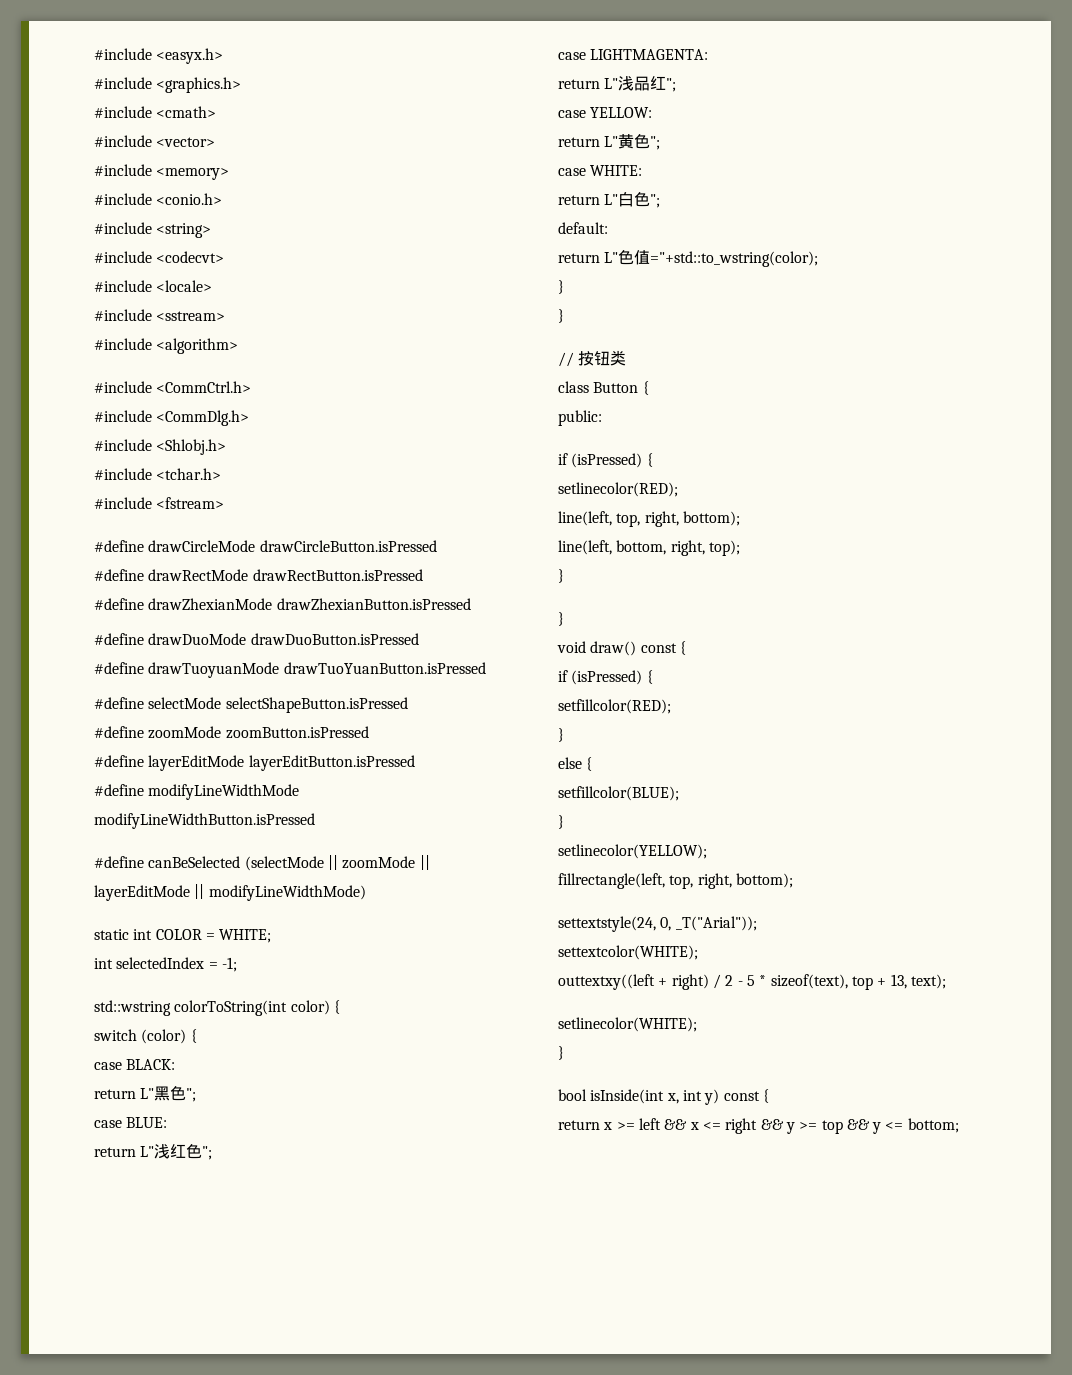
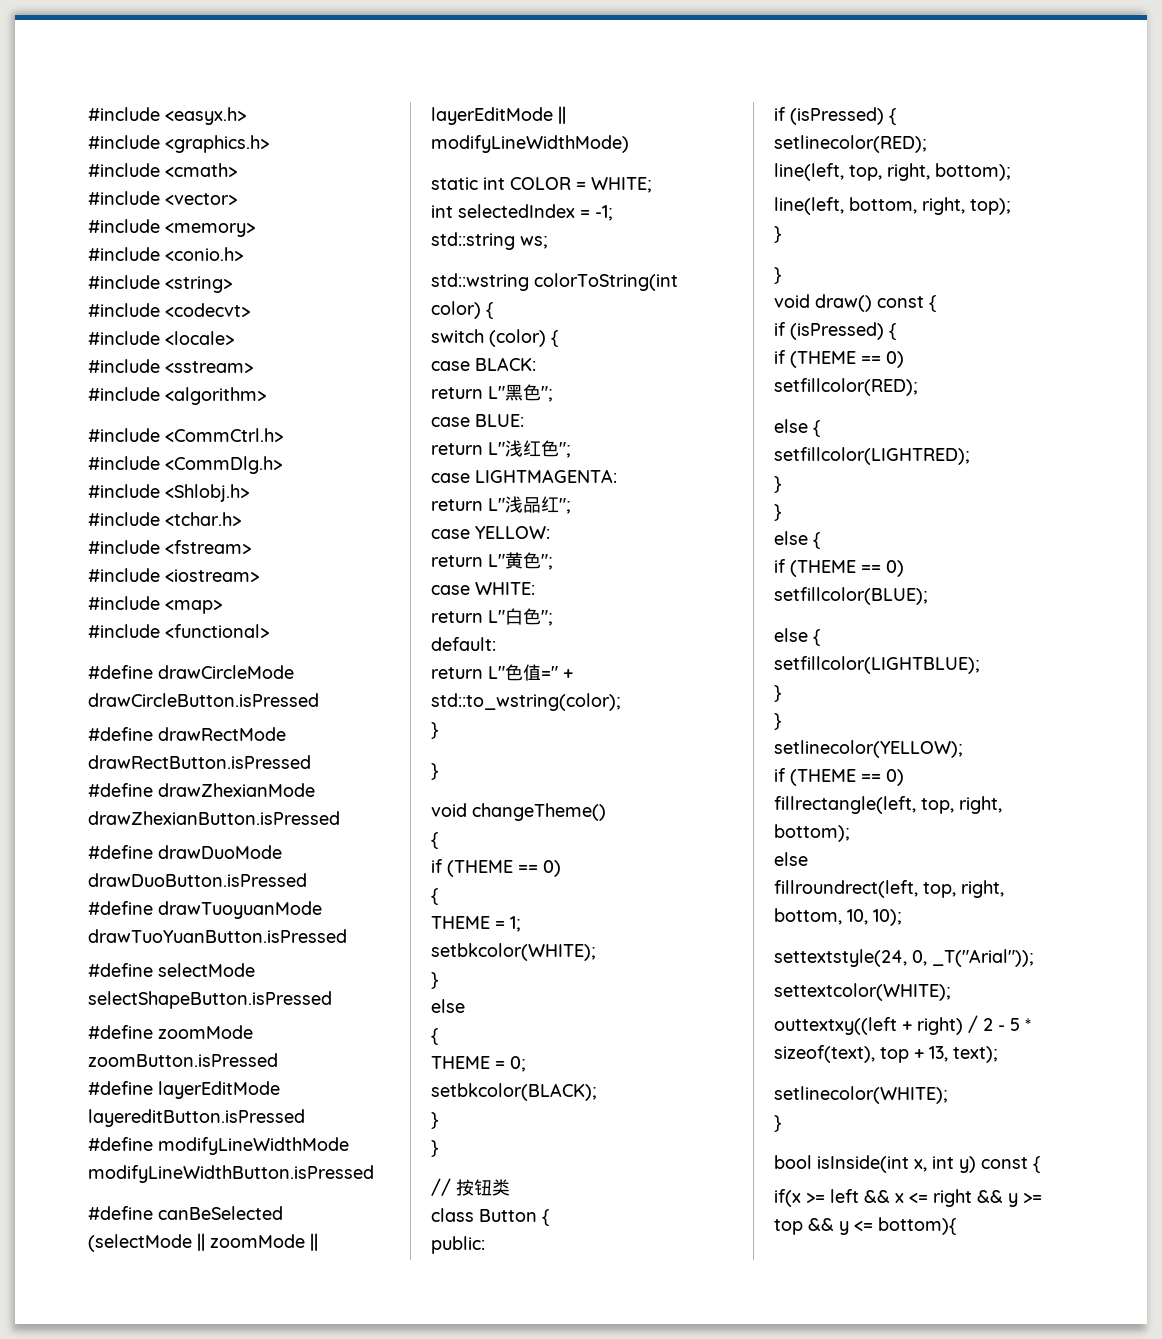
+ #include <iostream>
+ #include <map>
+ #include <functional>
- #define layerEditMode layerEditButton.isPressed
+ #define layerEditMode layereditButton.isPressed
+ std::string ws;
- return L"色值="+std::to_wstring(color);
+ return L"色值=" + std::to_wstring(color);
+ }
+ }
+ void changeTheme()
+ {
+ if (THEME == 0)
+ {
+ THEME = 1;
+ setbkcolor(WHITE);
+ }
+ else
+ {
+ THEME = 0;
+ setbkcolor(BLACK);
  void draw() const {
  if (isPressed) {
+ if (THEME == 0)
  setfillcolor(RED);
+ else {
+ setfillcolor(LIGHTRED);
+ }
  }
  else {
+ if (THEME == 0)
  setfillcolor(BLUE);
+ else {
+ setfillcolor(LIGHTBLUE);
+ }
  }
  setlinecolor(YELLOW);
+ if (THEME == 0)
  fillrectangle(left, top, right, bottom);
+ else
+ fillroundrect(left, top, right, bottom, 10, 10);
- return x >= left && x <= right && y >= top && y <= bottom;
+ if(x >= left && x <= right && y >= top && y <= bottom){

